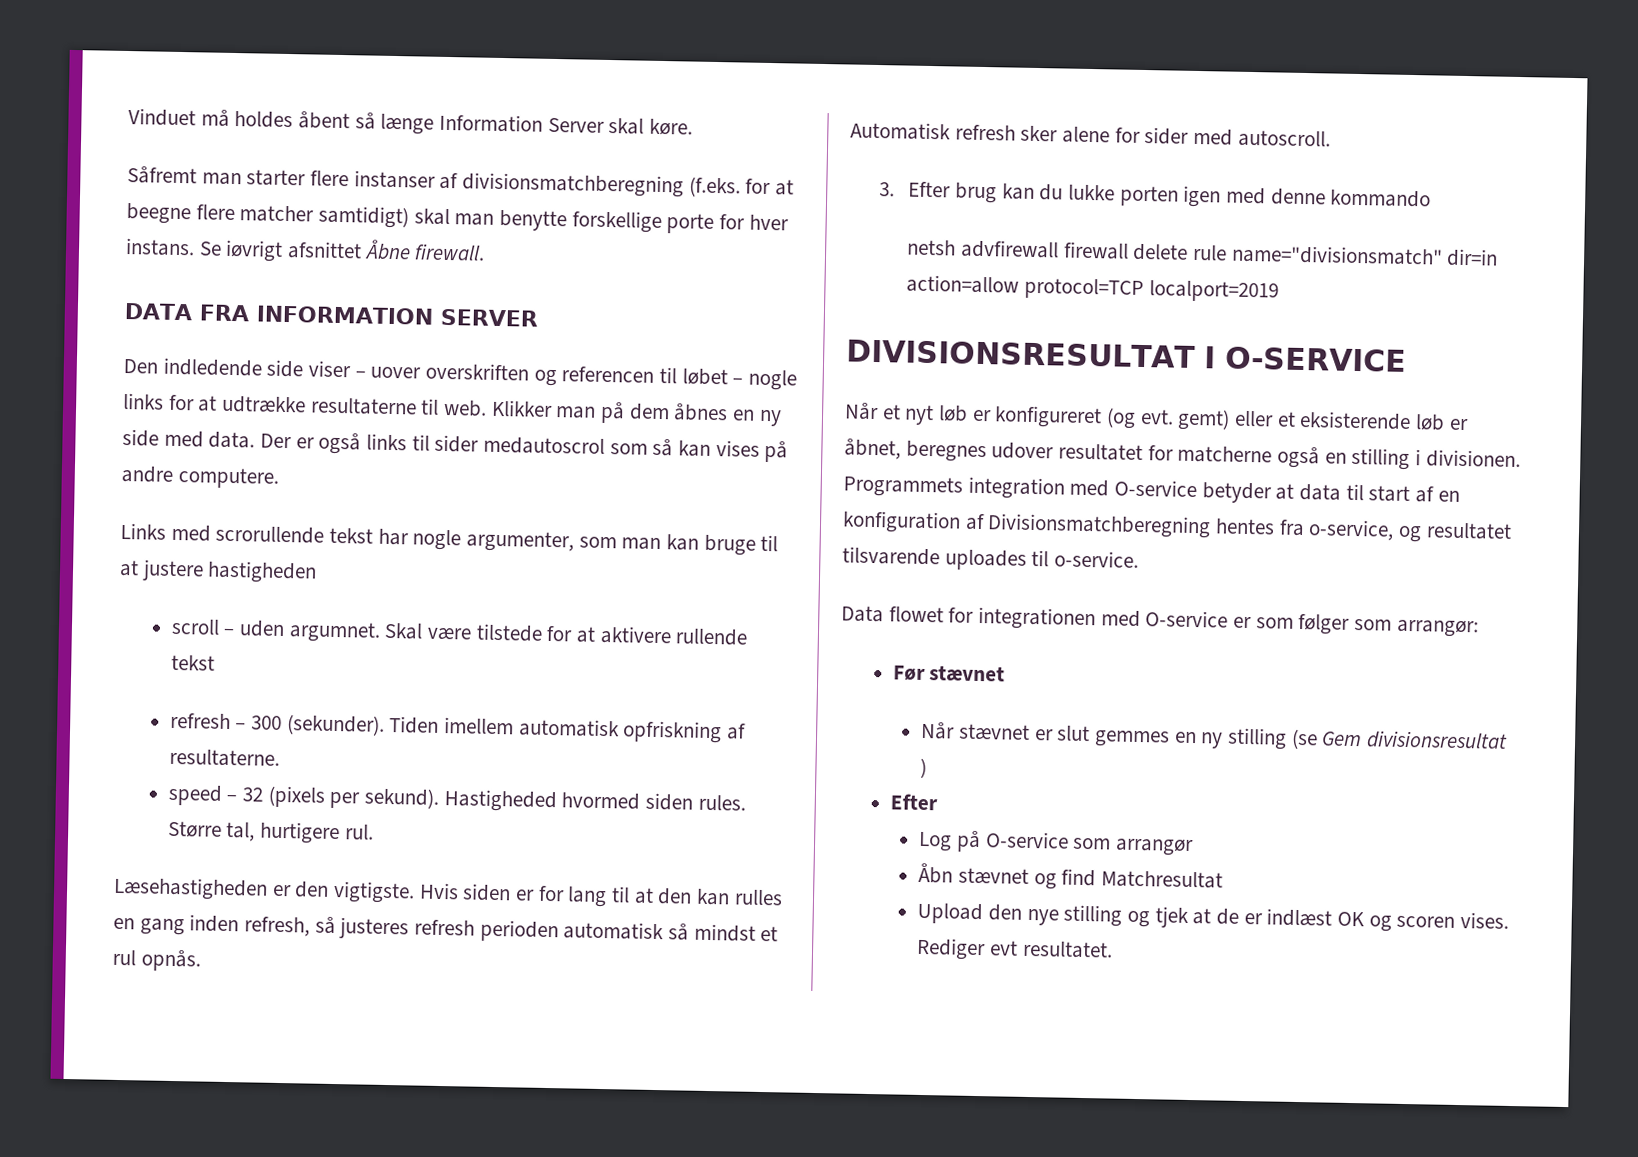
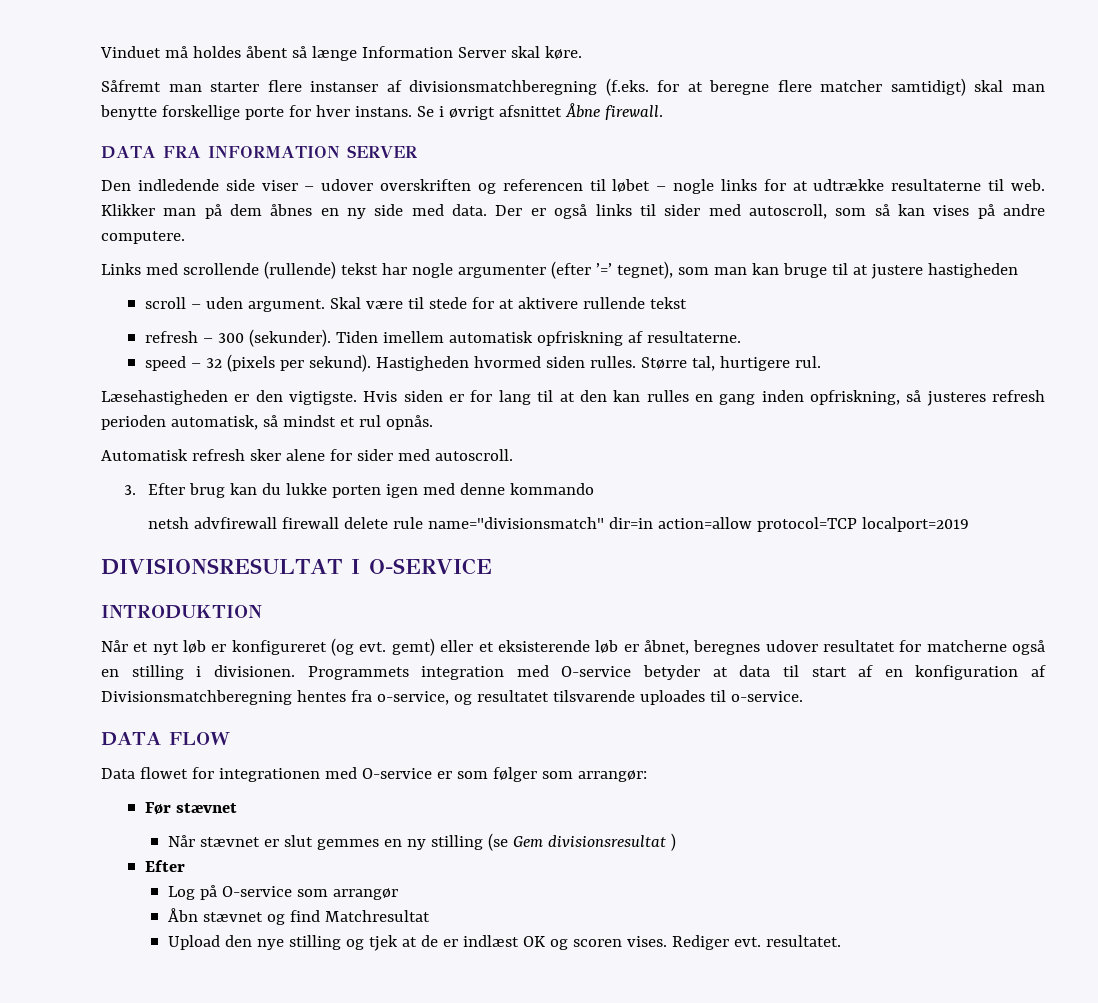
- Såfremt man starter flere instanser af divisionsmatchberegning (f.eks. for at beegne flere matcher samtidigt) skal man benytte forskellige porte for hver instans.
+ Såfremt man starter flere instanser af divisionsmatchberegning (f.eks. for at beregne flere matcher samtidigt) skal man benytte forskellige porte for hver instans.
- Se iøvrigt afsnittet Åbne firewall.
+ Se i øvrigt afsnittet Åbne firewall.
- Den indledende side viser – uover overskriften og referencen til løbet – nogle links for at udtrække resultaterne til web.
+ Den indledende side viser – udover overskriften og referencen til løbet – nogle links for at udtrække resultaterne til web.
- Der er også links til sider medautoscrol som så kan vises på andre computere.
+ Der er også links til sider med autoscroll, som så kan vises på andre computere.
- Links med scrorullende tekst har nogle argumenter, som man kan bruge til at justere hastigheden
+ Links med scrollende (rullende) tekst har nogle argumenter (efter ’=’ tegnet), som man kan bruge til at justere hastigheden
- scroll – uden argumnet.
+ scroll – uden argument.
- Skal være tilstede for at aktivere rullende tekst
+ Skal være til stede for at aktivere rullende tekst
- Hastigheded hvormed siden rules.
+ Hastigheden hvormed siden rulles.
- Hvis siden er for lang til at den kan rulles en gang inden refresh, så justeres refresh perioden automatisk så mindst et rul opnås.
+ Hvis siden er for lang til at den kan rulles en gang inden opfriskning, så justeres refresh perioden automatisk, så mindst et rul opnås.
+ INTRODUKTION
+ DATA FLOW
- Rediger evt resultatet.
+ Rediger evt. resultatet.

